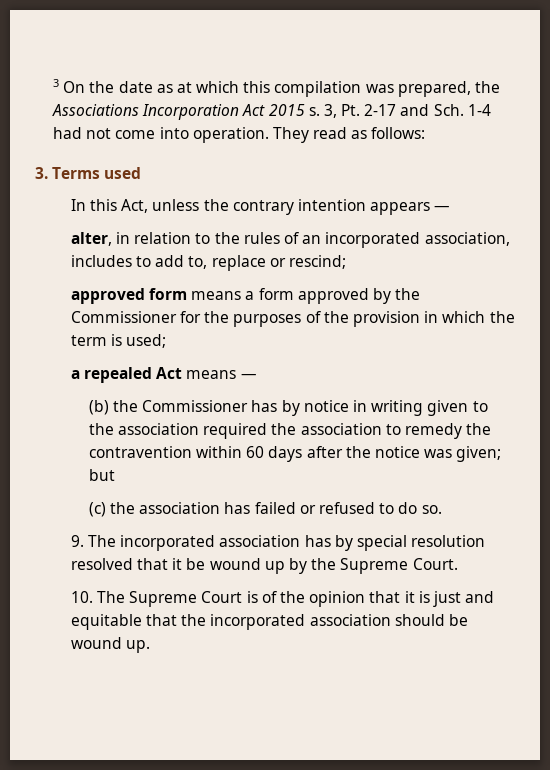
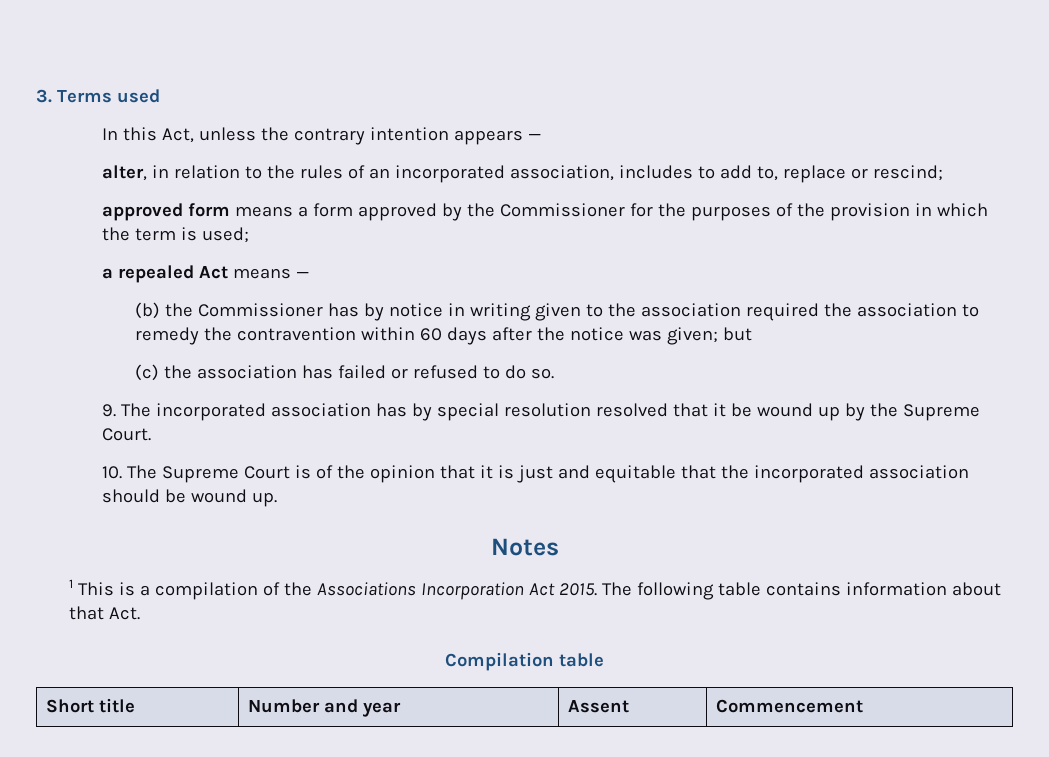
- 3 On the date as at which this compilation was prepared, the Associations Incorporation Act 2015 s. 3, Pt. 2-17 and Sch. 1-4 had not come into operation. They read as follows:
+ Notes
+ 1 This is a compilation of the Associations Incorporation Act 2015. The following table contains information about that Act.
+ Compilation table
+ Short title | Number and year | Assent | Commencement

